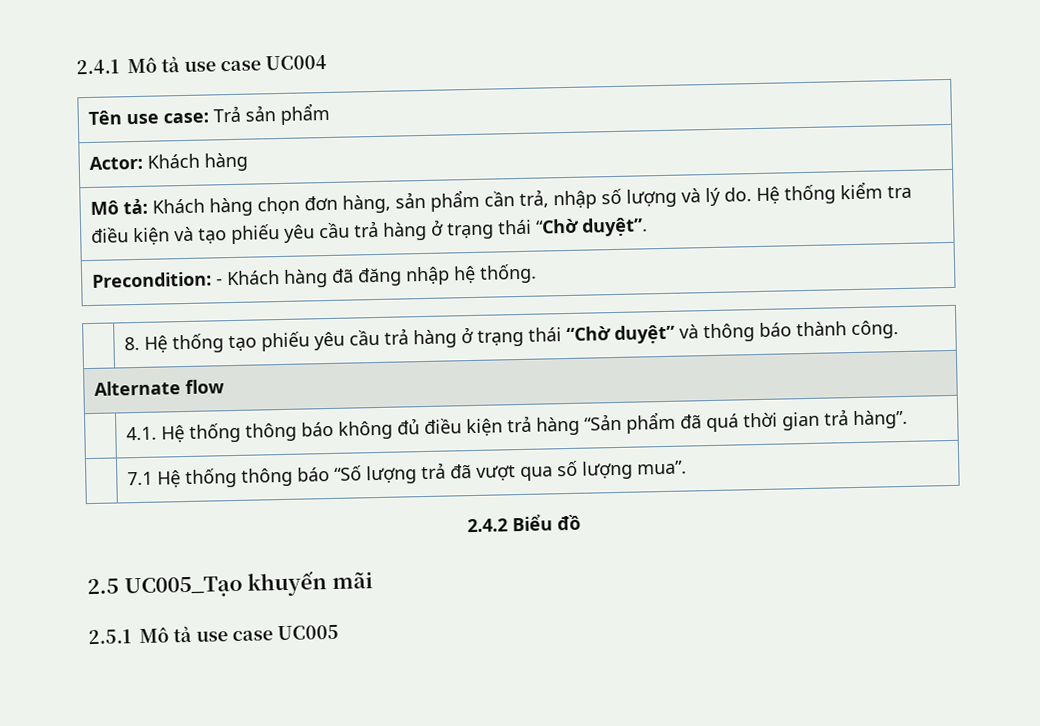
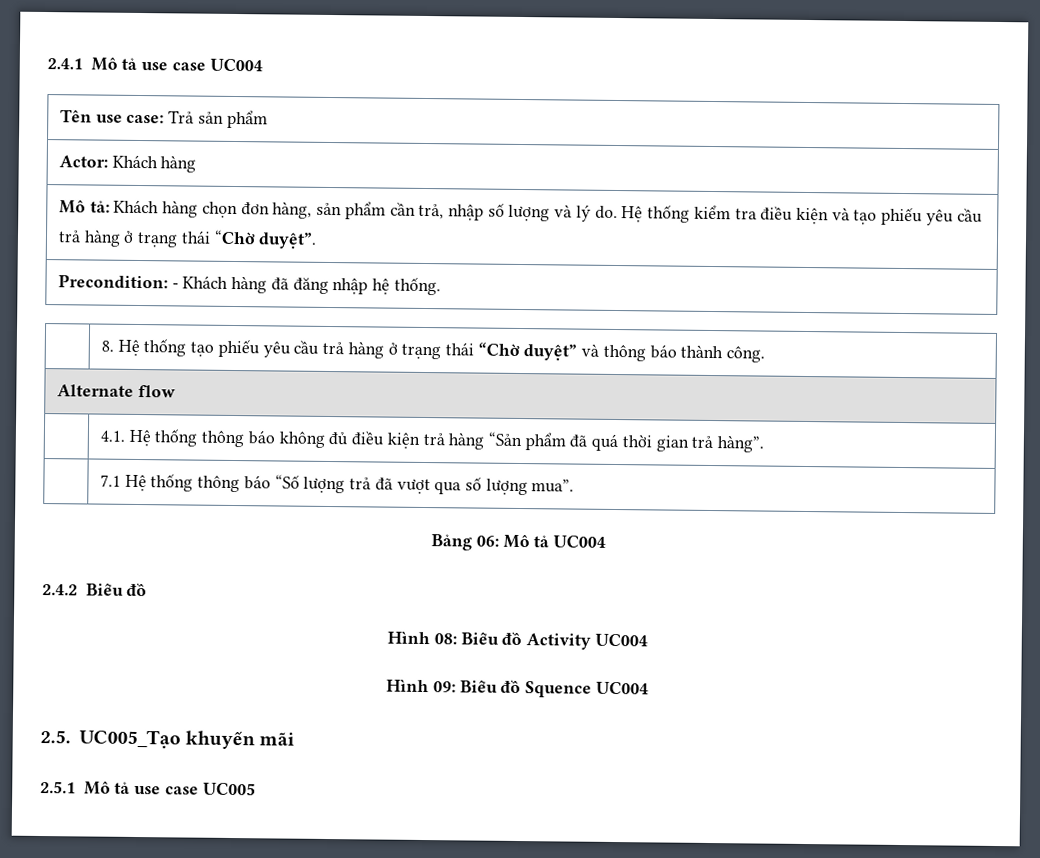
+ Bảng 06: Mô tả UC004
  2.4.2 Biểu đồ
- 2.5 UC005_Tạo khuyến mãi
+ Hình 08: Biểu đồ Activity UC004
+ Hình 09: Biểu đồ Squence UC004
+ 2.5. UC005_Tạo khuyến mãi

